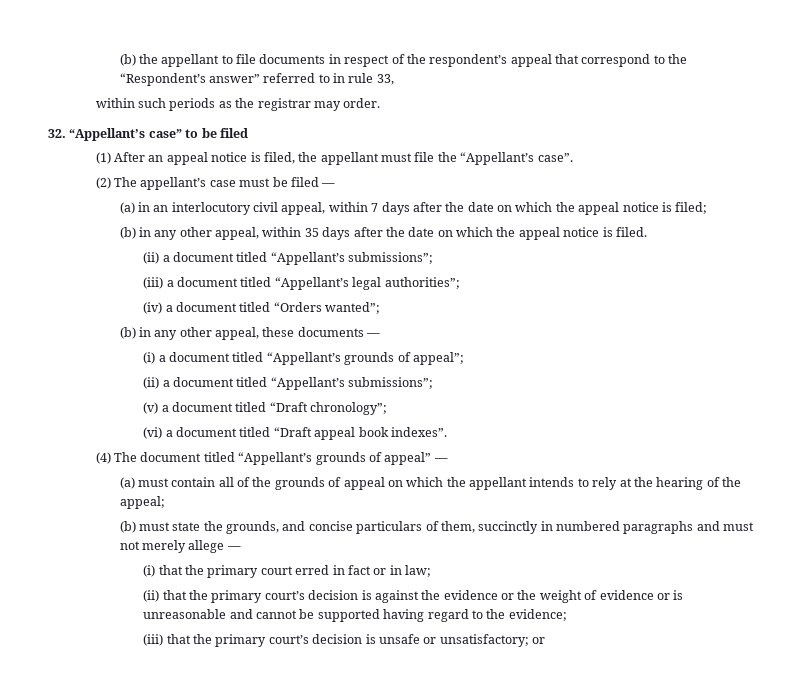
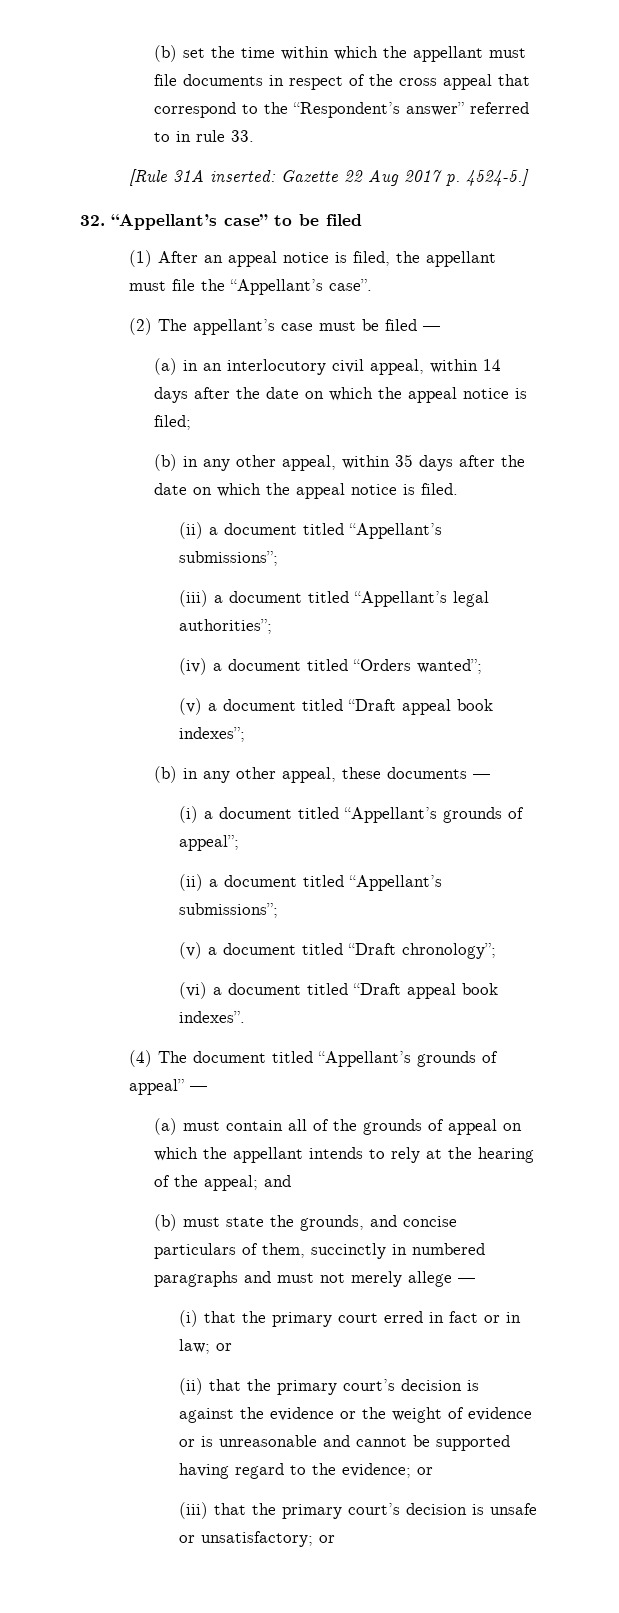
- (b) the appellant to file documents in respect of the respondent’s appeal that correspond to the “Respondent’s answer” referred to in rule 33,
- within such periods as the registrar may order.
+ (b) set the time within which the appellant must file documents in respect of the cross appeal that correspond to the “Respondent’s answer” referred to in rule 33.
+ [Rule 31A inserted: Gazette 22 Aug 2017 p. 4524-5.]
- (a) in an interlocutory civil appeal, within 7 days after the date on which the appeal notice is filed;
+ (a) in an interlocutory civil appeal, within 14 days after the date on which the appeal notice is filed;
+ (v) a document titled “Draft appeal book indexes”;
- (a) must contain all of the grounds of appeal on which the appellant intends to rely at the hearing of the appeal;
+ (a) must contain all of the grounds of appeal on which the appellant intends to rely at the hearing of the appeal; and
- (i) that the primary court erred in fact or in law;
+ (i) that the primary court erred in fact or in law; or
- (ii) that the primary court’s decision is against the evidence or the weight of evidence or is unreasonable and cannot be supported having regard to the evidence;
+ (ii) that the primary court’s decision is against the evidence or the weight of evidence or is unreasonable and cannot be supported having regard to the evidence; or

